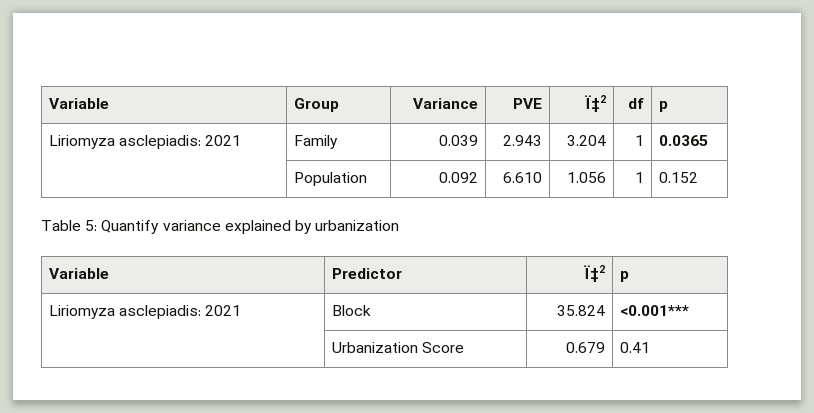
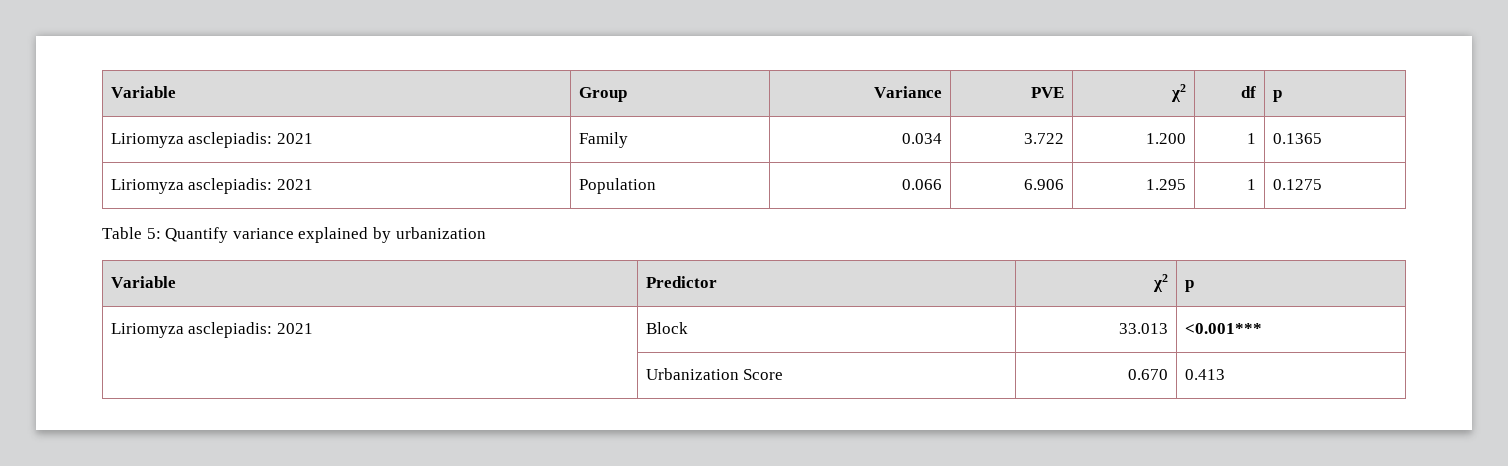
- Variable | Group | Variance | PVE | Ï‡2 | df | p
+ Variable | Group | Variance | PVE | χ2 | df | p
- Liriomyza asclepiadis: 2021 | Family | 0.039 | 2.943 | 3.204 | 1 | 0.0365
- | Population | 0.092 | 6.610 | 1.056 | 1 | 0.152
+ Liriomyza asclepiadis: 2021 | Family | 0.034 | 3.722 | 1.200 | 1 | 0.1365
+ Liriomyza asclepiadis: 2021 | Population | 0.066 | 6.906 | 1.295 | 1 | 0.1275
- Variable | Predictor | Ï‡2 | p
+ Variable | Predictor | χ2 | p
- Liriomyza asclepiadis: 2021 | Block | 35.824 | <0.001***
+ Liriomyza asclepiadis: 2021 | Block | 33.013 | <0.001***
- | Urbanization Score | 0.679 | 0.41
+ | Urbanization Score | 0.670 | 0.413

